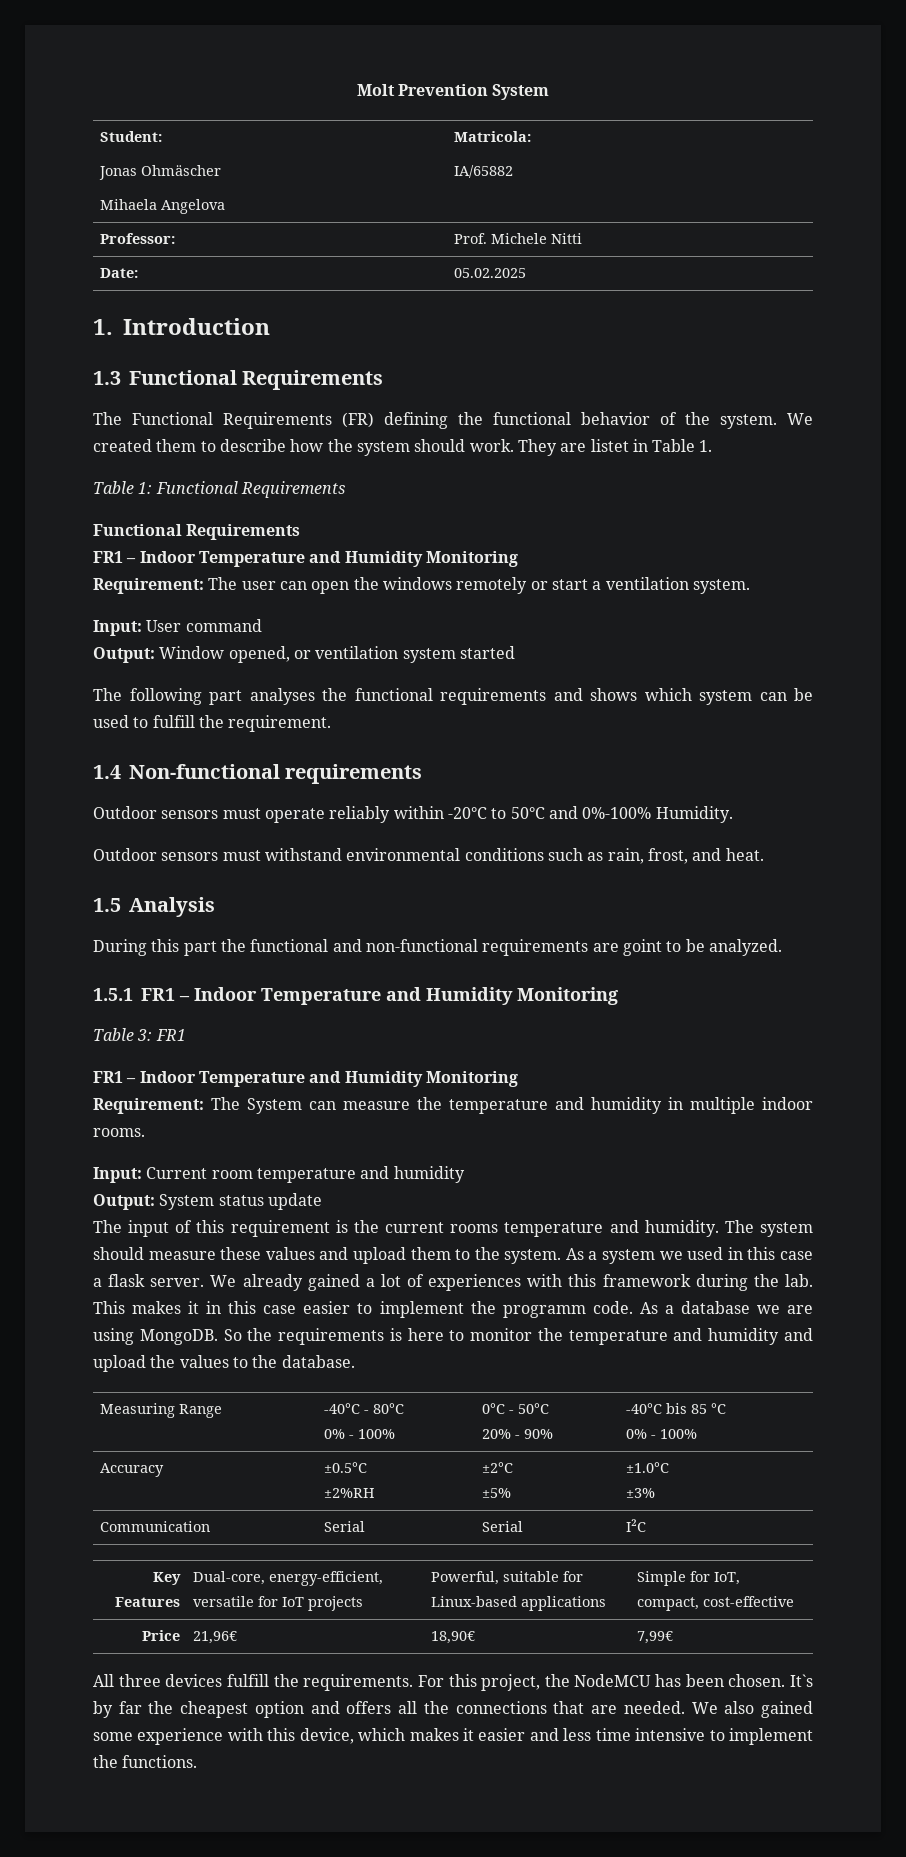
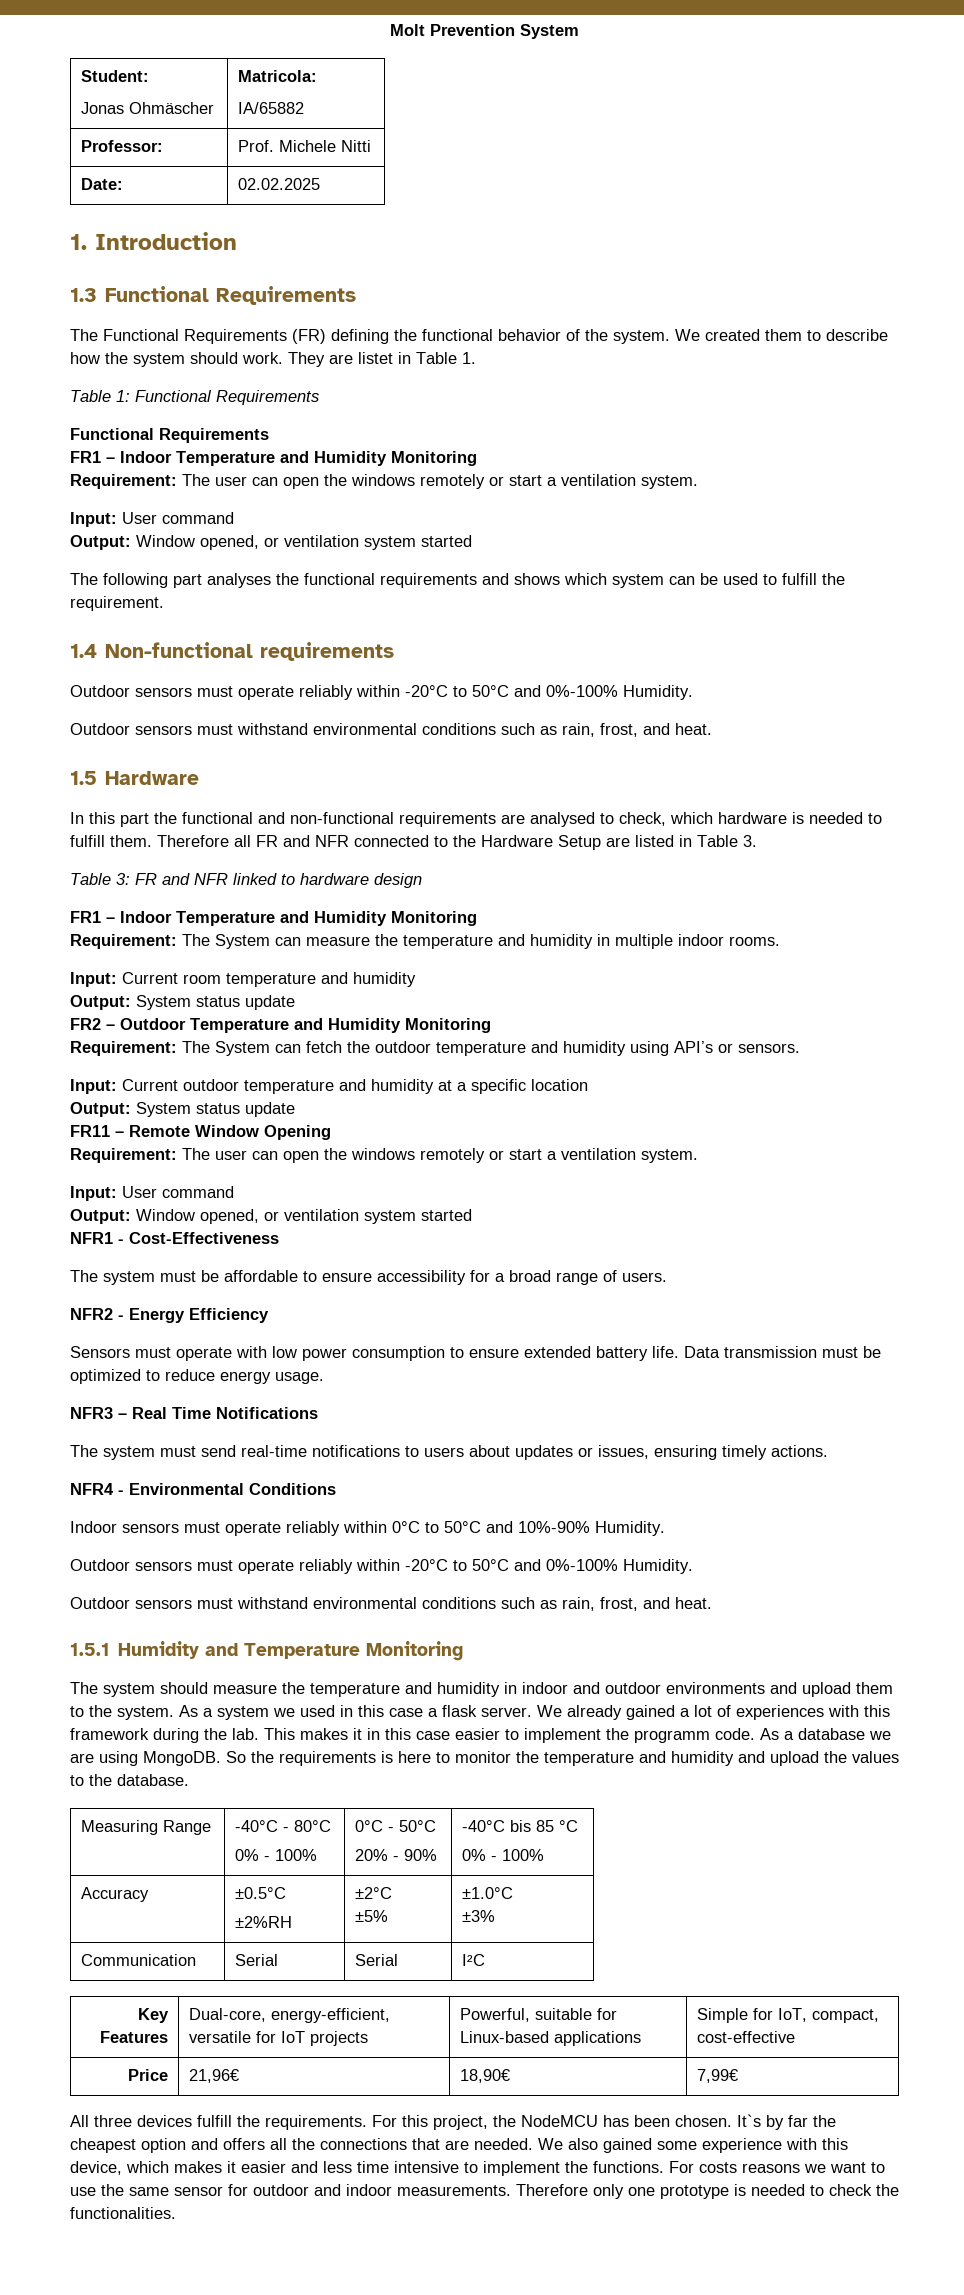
  Student:
- Jonas Ohmäscher
- Mihaela Angelova | Matricola:
+ Jonas Ohmäscher | Matricola:
- Date: | 05.02.2025
+ Date: | 02.02.2025
- 1.5 Analysis
- During this part the functional and non-functional requirements are goint to be analyzed.
- 1.5.1 FR1 – Indoor Temperature and Humidity Monitoring
- Table 3: FR1
+ 1.5 Hardware
+ In this part the functional and non-functional requirements are analysed to check, which hardware is needed to fulfill them. Therefore all FR and NFR connected to the Hardware Setup are listed in Table 3.
+ Table 3: FR and NFR linked to hardware design
- The input of this requirement is the current rooms temperature and humidity. The system should measure these values and upload them to the system.
+ FR2 – Outdoor Temperature and Humidity Monitoring
+ Requirement: The System can fetch the outdoor temperature and humidity using API’s or sensors.
+ Input: Current outdoor temperature and humidity at a specific location
+ Output: System status update
+ FR11 – Remote Window Opening
+ Requirement: The user can open the windows remotely or start a ventilation system.
+ Input: User command
+ Output: Window opened, or ventilation system started
+ NFR1 - Cost-Effectiveness
+ The system must be affordable to ensure accessibility for a broad range of users.
+ NFR2 - Energy Efficiency
+ Sensors must operate with low power consumption to ensure extended battery life. Data transmission must be optimized to reduce energy usage.
+ NFR3 – Real Time Notifications
+ The system must send real-time notifications to users about updates or issues, ensuring timely actions.
+ NFR4 - Environmental Conditions
+ Indoor sensors must operate reliably within 0°C to 50°C and 10%-90% Humidity.
+ Outdoor sensors must operate reliably within -20°C to 50°C and 0%-100% Humidity.
+ Outdoor sensors must withstand environmental conditions such as rain, frost, and heat.
+ 1.5.1 Humidity and Temperature Monitoring
+ The system should measure the temperature and humidity in indoor and outdoor environments and upload them to the system.
+ For costs reasons we want to use the same sensor for outdoor and indoor measurements. Therefore only one prototype is needed to check the functionalities.

